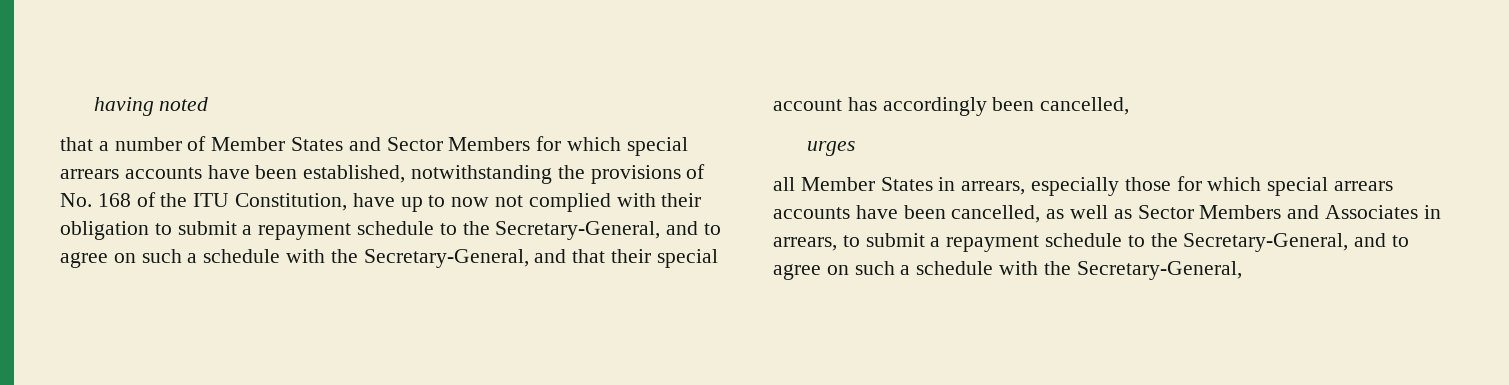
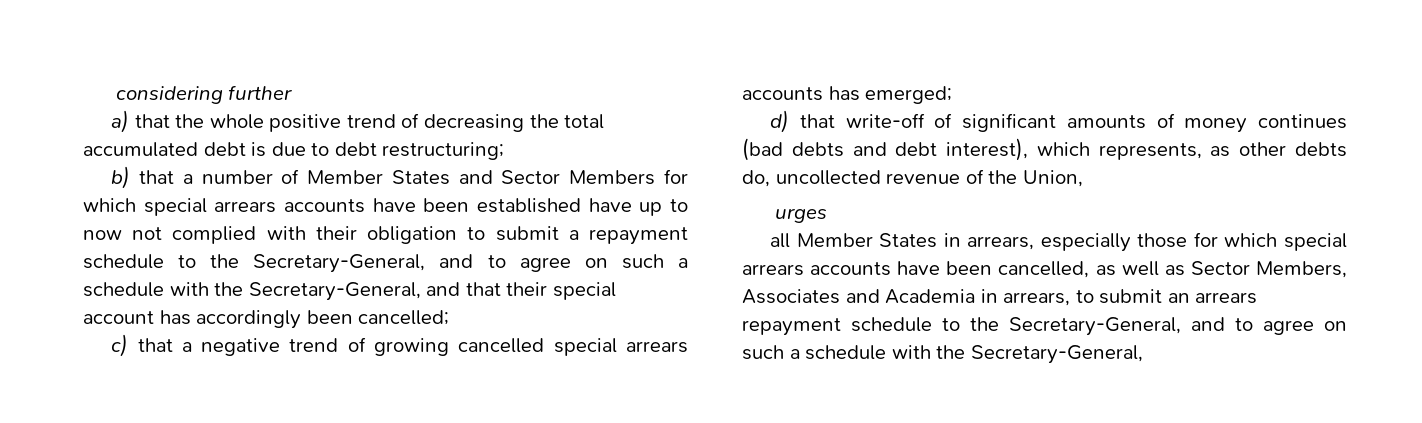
- having noted
- that a number of Member States and Sector Members for which special arrears accounts have been established, notwithstanding the provisions of No. 168 of the ITU Constitution, have up to now not complied with their obligation to submit a repayment schedule to the Secretary-General, and to agree on such a schedule with the Secretary-General, and that their special account has accordingly been cancelled,
+ considering further
+ a) that the whole positive trend of decreasing the total accumulated debt is due to debt restructuring;
+ b) that a number of Member States and Sector Members for which special arrears accounts have been established have up to now not complied with their obligation to submit a repayment schedule to the Secretary-General, and to agree on such a schedule with the Secretary-General, and that their special account has accordingly been cancelled;
+ c) that a negative trend of growing cancelled special arrears accounts has emerged;
+ d) that write-off of significant amounts of money continues (bad debts and debt interest), which represents, as other debts do, uncollected revenue of the Union,
- all Member States in arrears, especially those for which special arrears accounts have been cancelled, as well as Sector Members and Associates in arrears, to submit a repayment schedule to the Secretary-General, and to agree on such a schedule with the Secretary-General,
+ all Member States in arrears, especially those for which special arrears accounts have been cancelled, as well as Sector Members, Associates and Academia in arrears, to submit an arrears repayment schedule to the Secretary-General, and to agree on such a schedule with the Secretary-General,

